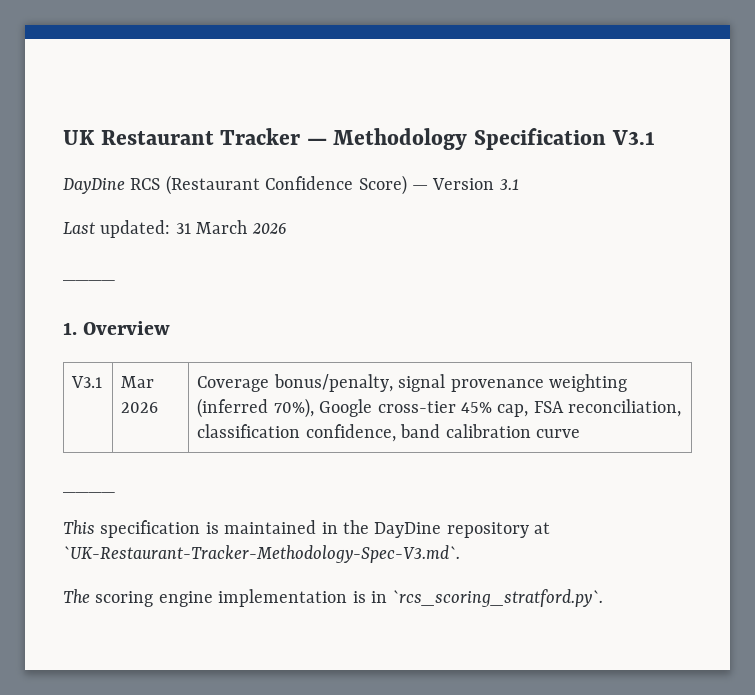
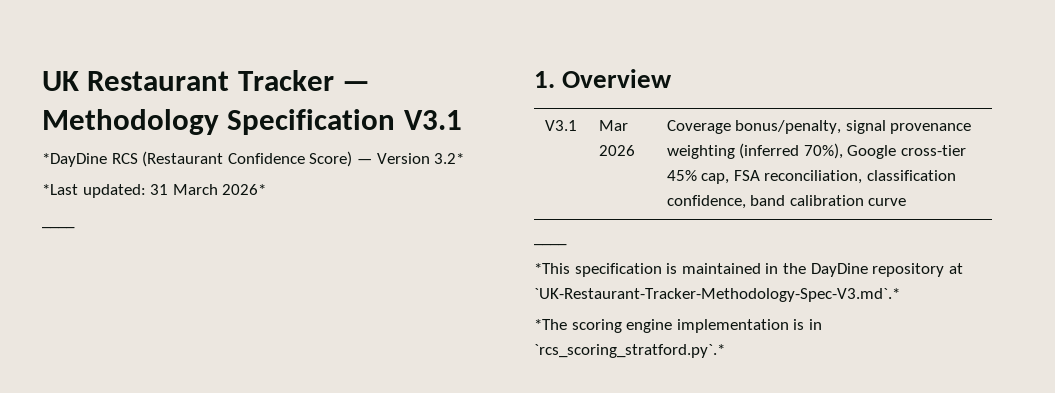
- DayDine RCS (Restaurant Confidence Score) — Version 3.1
- Last updated: 31 March 2026
+ *DayDine RCS (Restaurant Confidence Score) — Version 3.2*
+ *Last updated: 31 March 2026*
- This specification is maintained in the DayDine repository at `UK-Restaurant-Tracker-Methodology-Spec-V3.md`.
- The scoring engine implementation is in `rcs_scoring_stratford.py`.
+ *This specification is maintained in the DayDine repository at `UK-Restaurant-Tracker-Methodology-Spec-V3.md`.*
+ *The scoring engine implementation is in `rcs_scoring_stratford.py`.*

